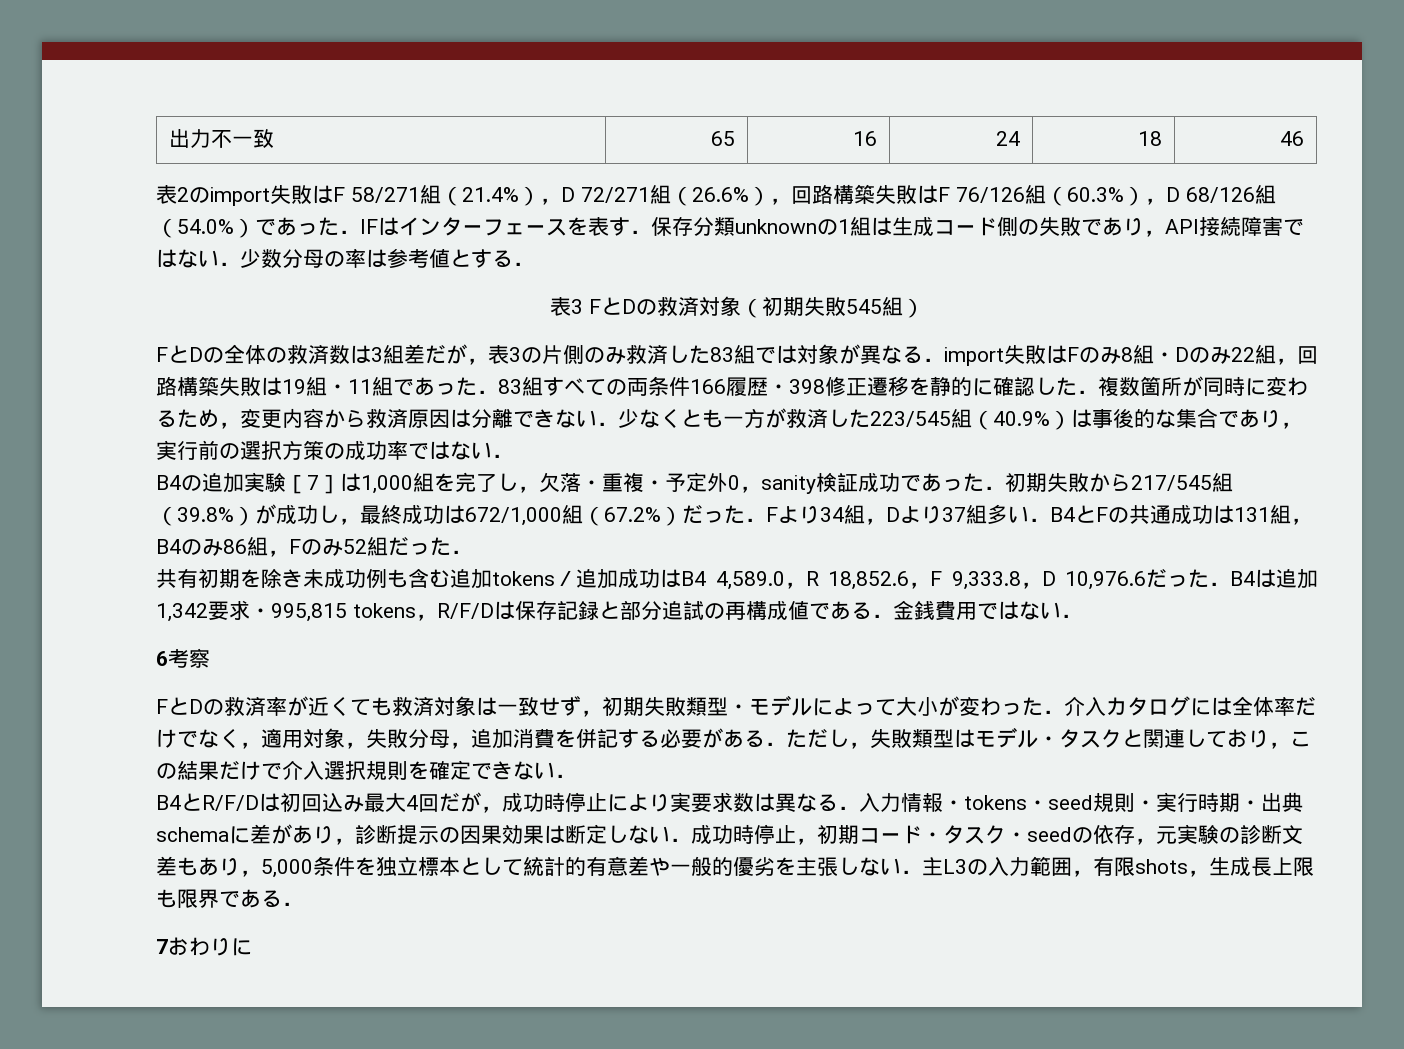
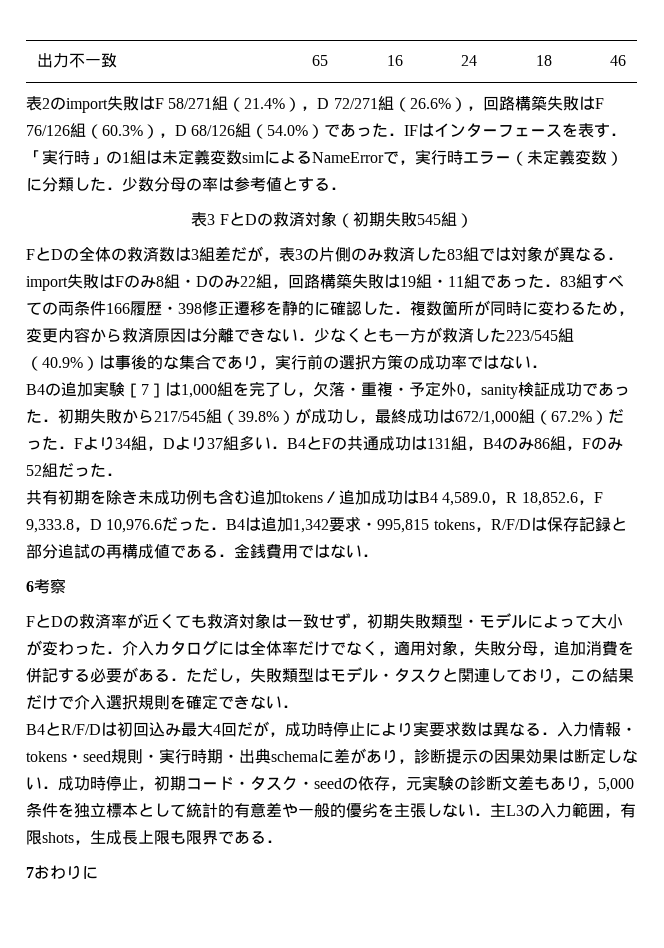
- 表2のimport失敗はF 58/271組（21.4%），D 72/271組（26.6%），回路構築失敗はF 76/126組（60.3%），D 68/126組（54.0%）であった．IFはインターフェースを表す．保存分類unknownの1組は生成コード側の失敗であり，API接続障害ではない．少数分母の率は参考値とする．
+ 表2のimport失敗はF 58/271組（21.4%），D 72/271組（26.6%），回路構築失敗はF 76/126組（60.3%），D 68/126組（54.0%）であった．IFはインターフェースを表す．「実行時」の1組は未定義変数simによるNameErrorで，実行時エラー（未定義変数）に分類した．少数分母の率は参考値とする．

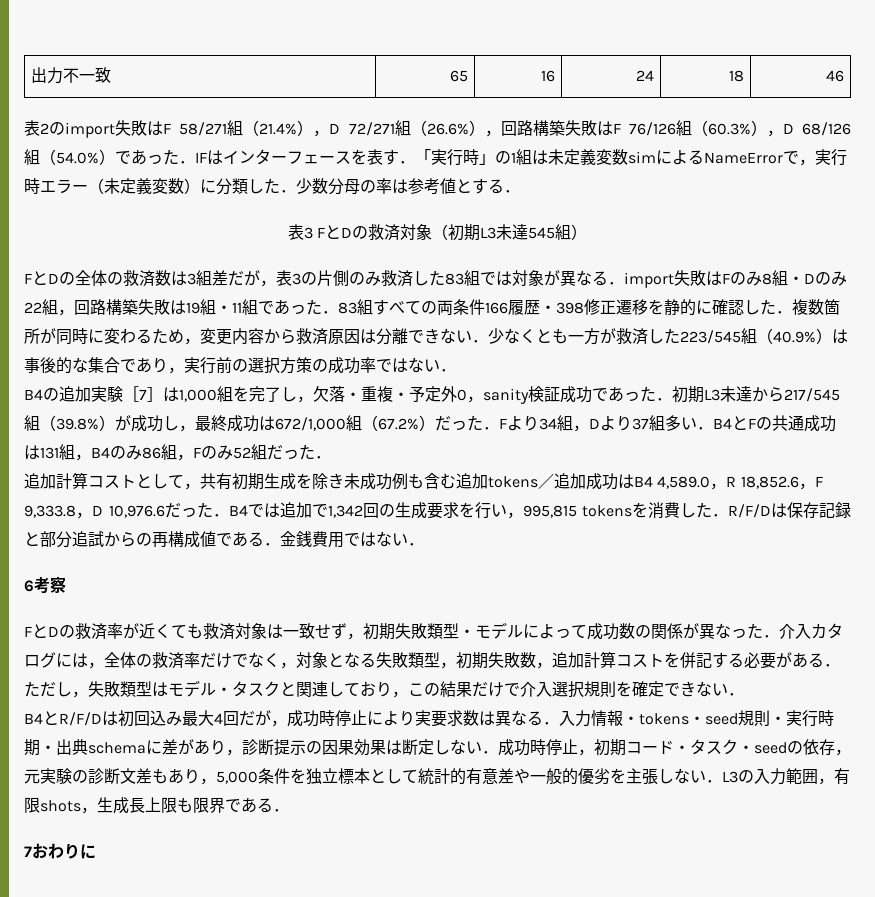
- 表3 FとDの救済対象（初期失敗545組）
+ 表3 FとDの救済対象（初期L3未達545組）
- B4の追加実験［7］は1,000組を完了し，欠落・重複・予定外0，sanity検証成功であった．初期失敗から217/545組（39.8%）が成功し，最終成功は672/1,000組（67.2%）だった．Fより34組，Dより37組多い．B4とFの共通成功は131組，B4のみ86組，Fのみ52組だった．
+ B4の追加実験［7］は1,000組を完了し，欠落・重複・予定外0，sanity検証成功であった．初期L3未達から217/545組（39.8%）が成功し，最終成功は672/1,000組（67.2%）だった．Fより34組，Dより37組多い．B4とFの共通成功は131組，B4のみ86組，Fのみ52組だった．
- 共有初期を除き未成功例も含む追加tokens／追加成功はB4 4,589.0，R 18,852.6，F 9,333.8，D 10,976.6だった．B4は追加1,342要求・995,815 tokens，R/F/Dは保存記録と部分追試の再構成値である．金銭費用ではない．
+ 追加計算コストとして，共有初期生成を除き未成功例も含む追加tokens／追加成功はB4 4,589.0，R 18,852.6，F 9,333.8，D 10,976.6だった．B4では追加で1,342回の生成要求を行い，995,815 tokensを消費した．R/F/Dは保存記録と部分追試からの再構成値である．金銭費用ではない．
- FとDの救済率が近くても救済対象は一致せず，初期失敗類型・モデルによって大小が変わった．介入カタログには全体率だけでなく，適用対象，失敗分母，追加消費を併記する必要がある．ただし，失敗類型はモデル・タスクと関連しており，この結果だけで介入選択規則を確定できない．
+ FとDの救済率が近くても救済対象は一致せず，初期失敗類型・モデルによって成功数の関係が異なった．介入カタログには，全体の救済率だけでなく，対象となる失敗類型，初期失敗数，追加計算コストを併記する必要がある．ただし，失敗類型はモデル・タスクと関連しており，この結果だけで介入選択規則を確定できない．
- B4とR/F/Dは初回込み最大4回だが，成功時停止により実要求数は異なる．入力情報・tokens・seed規則・実行時期・出典schemaに差があり，診断提示の因果効果は断定しない．成功時停止，初期コード・タスク・seedの依存，元実験の診断文差もあり，5,000条件を独立標本として統計的有意差や一般的優劣を主張しない．主L3の入力範囲，有限shots，生成長上限も限界である．
+ B4とR/F/Dは初回込み最大4回だが，成功時停止により実要求数は異なる．入力情報・tokens・seed規則・実行時期・出典schemaに差があり，診断提示の因果効果は断定しない．成功時停止，初期コード・タスク・seedの依存，元実験の診断文差もあり，5,000条件を独立標本として統計的有意差や一般的優劣を主張しない．L3の入力範囲，有限shots，生成長上限も限界である．

